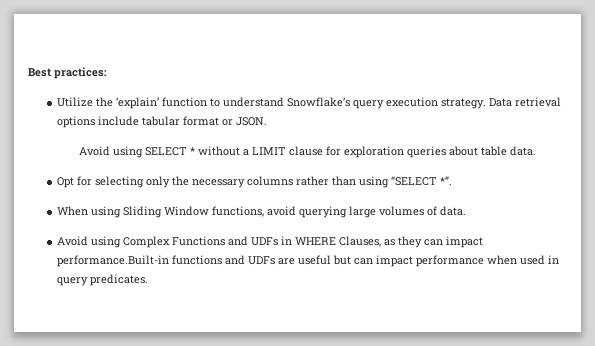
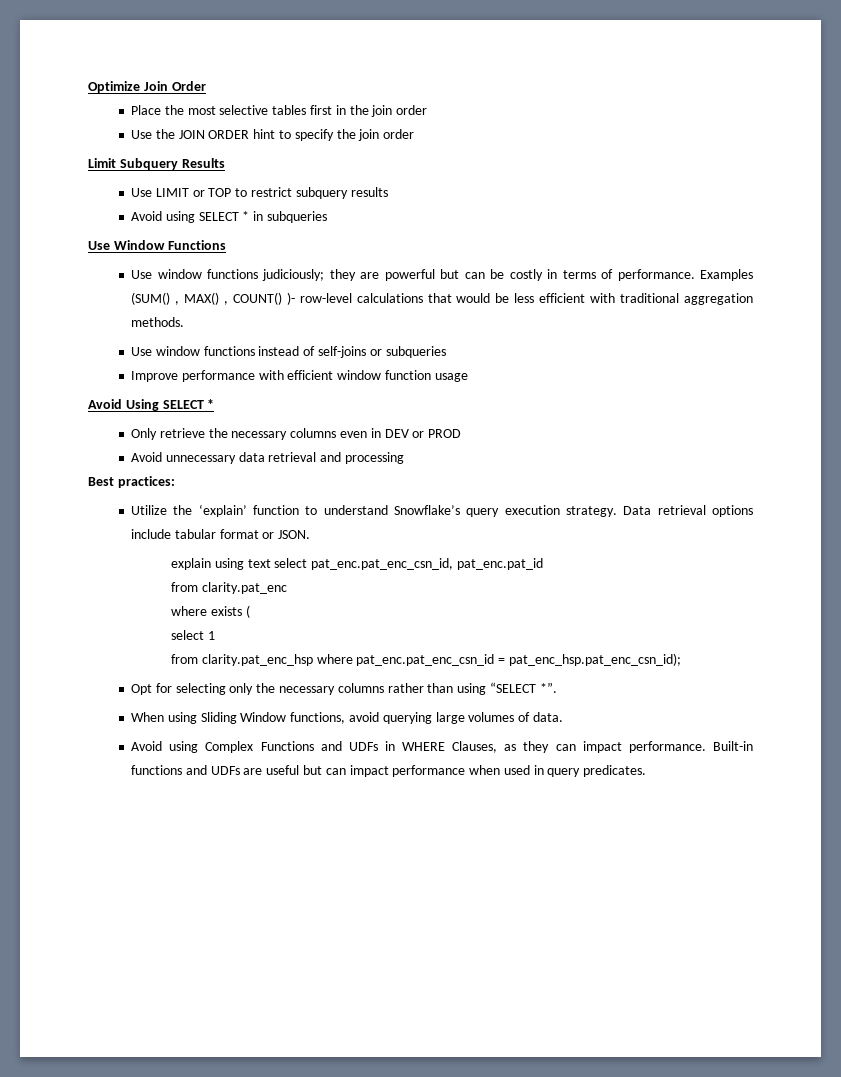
+ Optimize Join Order
+ Place the most selective tables first in the join order
+ Use the JOIN ORDER hint to specify the join order
+ Limit Subquery Results
+ Use LIMIT or TOP to restrict subquery results
+ Avoid using SELECT * in subqueries
+ Use Window Functions
+ Use window functions judiciously; they are powerful but can be costly in terms of performance. Examples (SUM() , MAX() , COUNT() )- row-level calculations that would be less efficient with traditional aggregation methods.
+ Use window functions instead of self-joins or subqueries
+ Improve performance with efficient window function usage
+ Avoid Using SELECT *
+ Only retrieve the necessary columns even in DEV or PROD
+ Avoid unnecessary data retrieval and processing
- Avoid using SELECT * without a LIMIT clause for exploration queries about table data.
+ explain using text select pat_enc.pat_enc_csn_id, pat_enc.pat_id
+ from clarity.pat_enc
+ where exists (
+ select 1
+ from clarity.pat_enc_hsp where pat_enc.pat_enc_csn_id = pat_enc_hsp.pat_enc_csn_id);
- Avoid using Complex Functions and UDFs in WHERE Clauses, as they can impact performance.Built-in functions and UDFs are useful but can impact performance when used in query predicates.
+ Avoid using Complex Functions and UDFs in WHERE Clauses, as they can impact performance. Built-in functions and UDFs are useful but can impact performance when used in query predicates.

